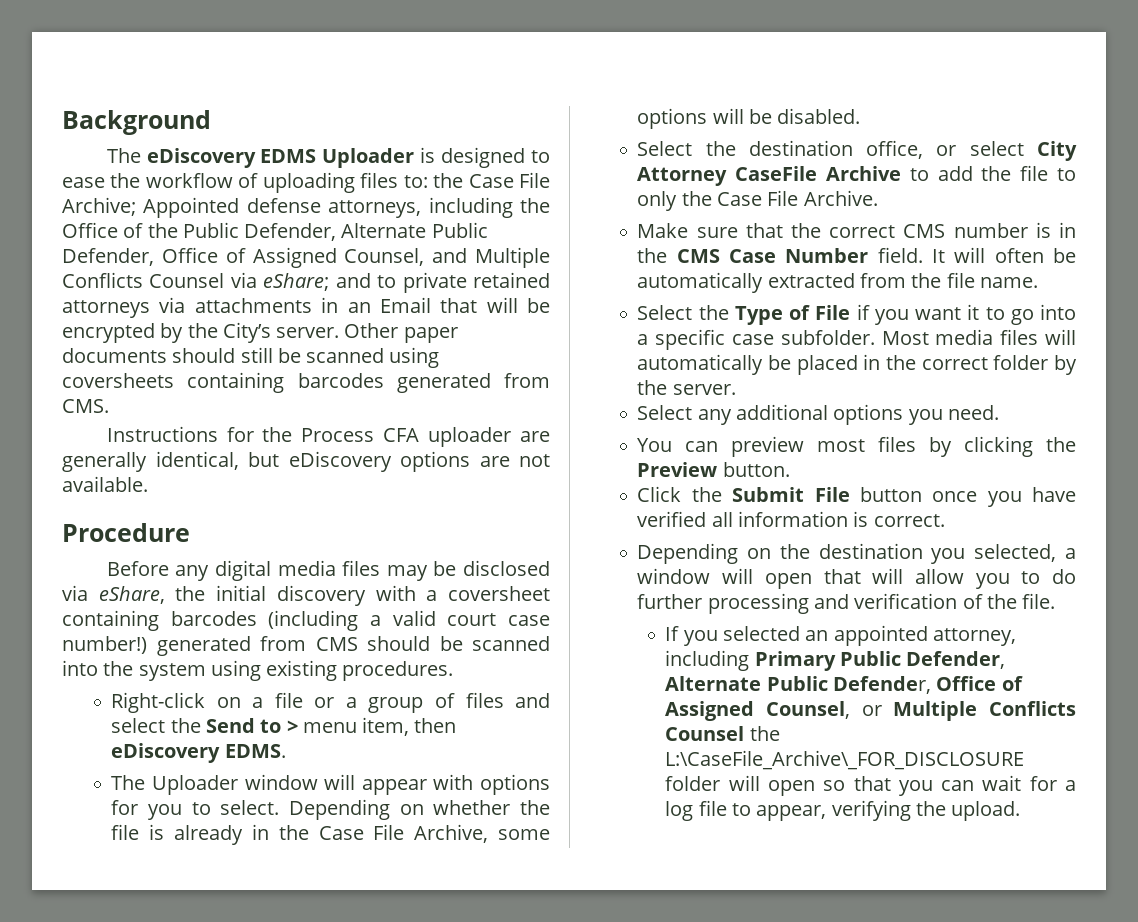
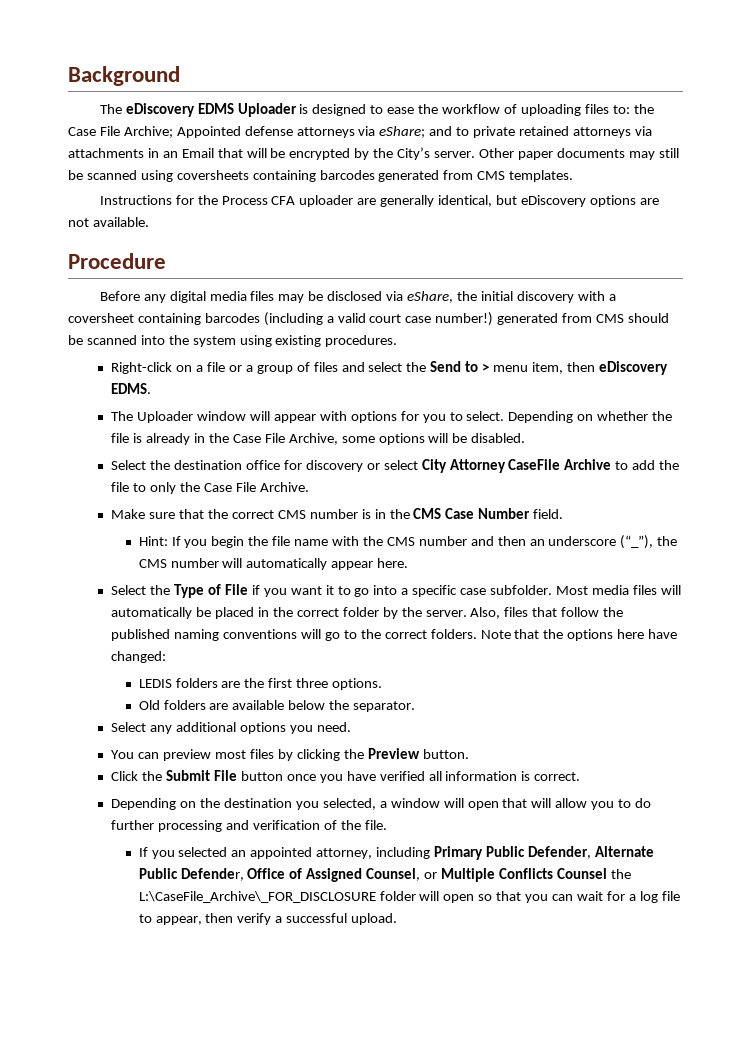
- The eDiscovery EDMS Uploader is designed to ease the workflow of uploading files to: the Case File Archive; Appointed defense attorneys, including the Office of the Public Defender, Alternate Public Defender, Office of Assigned Counsel, and Multiple Conflicts Counsel via eShare; and to private retained attorneys via attachments in an Email that will be encrypted by the City’s server.
+ The eDiscovery EDMS Uploader is designed to ease the workflow of uploading files to: the Case File Archive; Appointed defense attorneys via eShare; and to private retained attorneys via attachments in an Email that will be encrypted by the City’s server.
- Other paper documents should still be scanned using coversheets containing barcodes generated from CMS.
+ Other paper documents may still be scanned using coversheets containing barcodes generated from CMS templates.
- Select the destination office, or select City Attorney CaseFile Archive to add the file to only the Case File Archive.
+ Select the destination office for discovery or select City Attorney CaseFile Archive to add the file to only the Case File Archive.
- Make sure that the correct CMS number is in the CMS Case Number field. It will often be automatically extracted from the file name.
+ Make sure that the correct CMS number is in the CMS Case Number field.
+ Hint: If you begin the file name with the CMS number and then an underscore (“_”), the CMS number will automatically appear here.
+ Also, files that follow the published naming conventions will go to the correct folders. Note that the options here have changed:
+ LEDIS folders are the first three options.
+ Old folders are available below the separator.
- If you selected an appointed attorney, including Primary Public Defender, Alternate Public Defender, Office of Assigned Counsel, or Multiple Conflicts Counsel the L:\CaseFile_Archive\_FOR_DISCLOSURE folder will open so that you can wait for a log file to appear, verifying the upload.
+ If you selected an appointed attorney, including Primary Public Defender, Alternate Public Defender, Office of Assigned Counsel, or Multiple Conflicts Counsel the L:\CaseFile_Archive\_FOR_DISCLOSURE folder will open so that you can wait for a log file to appear, then verify a successful upload.

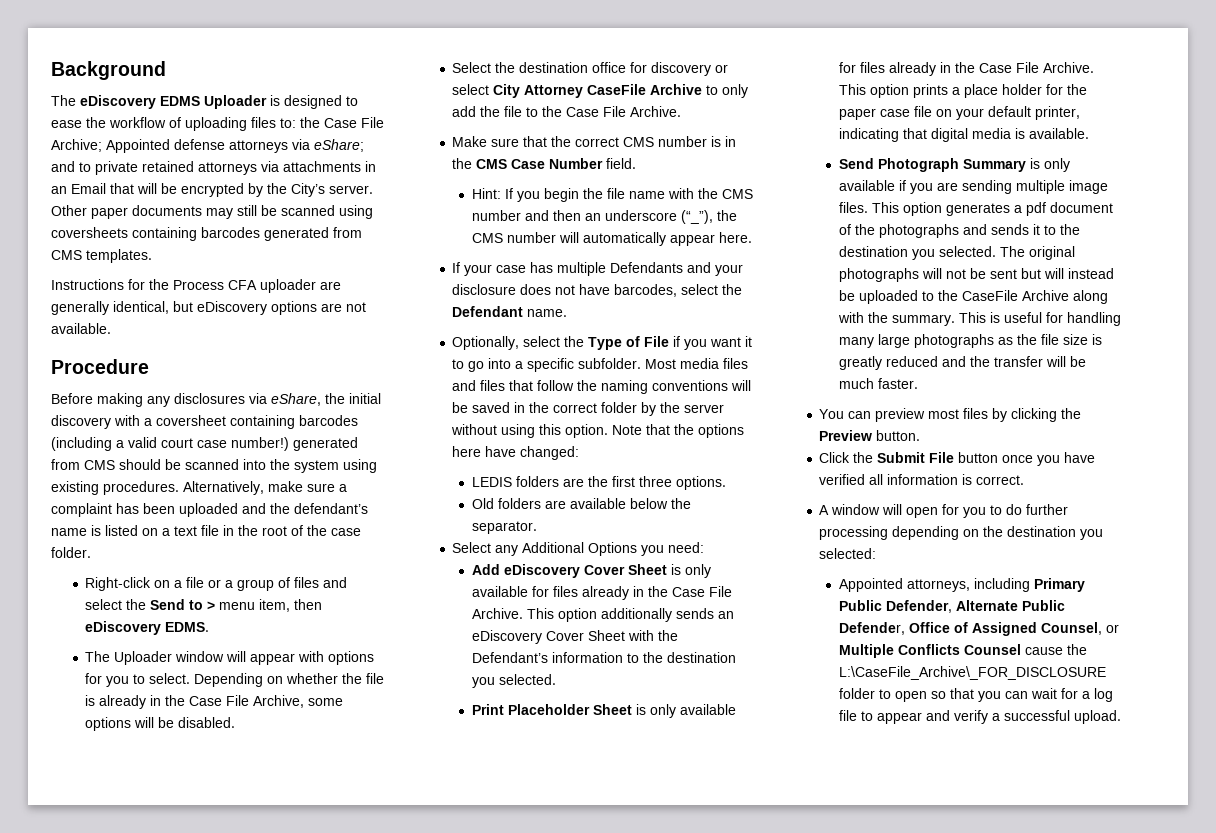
- Before any digital media files may be disclosed via eShare, the initial discovery with a coversheet containing barcodes (including a valid court case number!) generated from CMS should be scanned into the system using existing procedures.
+ Before making any disclosures via eShare, the initial discovery with a coversheet containing barcodes (including a valid court case number!) generated from CMS should be scanned into the system using existing procedures. Alternatively, make sure a complaint has been uploaded and the defendant’s name is listed on a text file in the root of the case folder.
- Select the destination office for discovery or select City Attorney CaseFile Archive to add the file to only the Case File Archive.
+ Select the destination office for discovery or select City Attorney CaseFile Archive to only add the file to the Case File Archive.
- Select the Type of File if you want it to go into a specific case subfolder.
+ If your case has multiple Defendants and your disclosure does not have barcodes, select the Defendant name.
+ Optionally, select the Type of File if you want it to go into a specific subfolder.
- Most media files will automatically be placed in the correct folder by the server. Also, files that follow the published naming conventions will go to the correct folders.
+ Most media files and files that follow the naming conventions will be saved in the correct folder by the server without using this option.
- Select any additional options you need.
+ Select any Additional Options you need:
+ Add eDiscovery Cover Sheet is only available for files already in the Case File Archive. This option additionally sends an eDiscovery Cover Sheet with the Defendant’s information to the destination you selected.
+ Print Placeholder Sheet is only available for files already in the Case File Archive. This option prints a place holder for the paper case file on your default printer, indicating that digital media is available.
+ Send Photograph Summary is only available if you are sending multiple image files. This option generates a pdf document of the photographs and sends it to the destination you selected. The original photographs will not be sent but will instead be uploaded to the CaseFile Archive along with the summary. This is useful for handling many large photographs as the file size is greatly reduced and the transfer will be much faster.
- Depending on the destination you selected, a window will open that will allow you to do further processing and verification of the file.
- If you selected an appointed attorney, including Primary Public Defender, Alternate Public Defender, Office of Assigned Counsel, or Multiple Conflicts Counsel the L:\CaseFile_Archive\_FOR_DISCLOSURE folder will open so that you can wait for a log file to appear, then verify a successful upload.
+ A window will open for you to do further processing depending on the destination you selected:
+ Appointed attorneys, including Primary Public Defender, Alternate Public Defender, Office of Assigned Counsel, or Multiple Conflicts Counsel cause the L:\CaseFile_Archive\_FOR_DISCLOSURE folder to open so that you can wait for a log file to appear and verify a successful upload.

